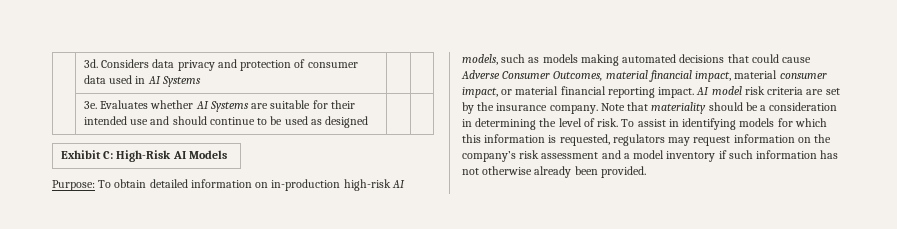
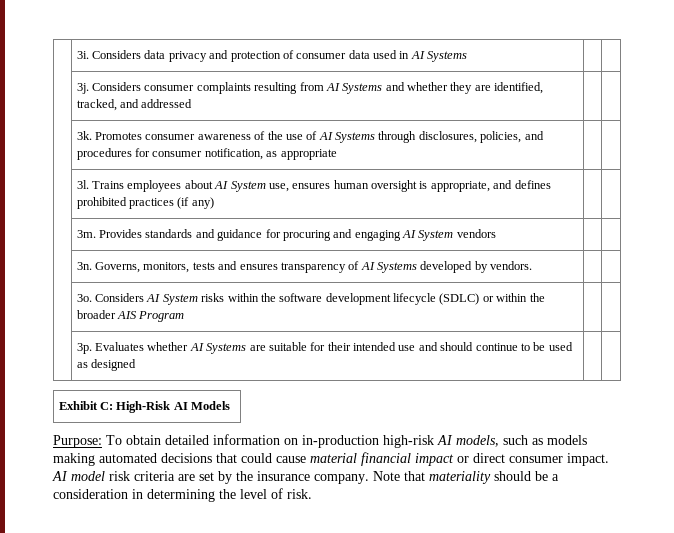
- | 3d. Considers data privacy and protection of consumer data used in AI Systems | |
+ | 3i. Considers data privacy and protection of consumer data used in AI Systems | |
- | 3e. Evaluates whether AI Systems are suitable for their intended use and should continue to be used as designed | |
+ | 3j. Considers consumer complaints resulting from AI Systems and whether they are identified, tracked, and addressed | |
+ | 3k. Promotes consumer awareness of the use of AI Systems through disclosures, policies, and procedures for consumer notification, as appropriate | |
+ | 3l. Trains employees about AI System use, ensures human oversight is appropriate, and defines prohibited practices (if any) | |
+ | 3m. Provides standards and guidance for procuring and engaging AI System vendors | |
+ | 3n. Governs, monitors, tests and ensures transparency of AI Systems developed by vendors. | |
+ | 3o. Considers AI System risks within the software development lifecycle (SDLC) or within the broader AIS Program | |
+ | 3p. Evaluates whether AI Systems are suitable for their intended use and should continue to be used as designed | |
- Purpose: To obtain detailed information on in-production high-risk AI models, such as models making automated decisions that could cause Adverse Consumer Outcomes, material financial impact, material consumer impact, or material financial reporting impact.
+ Purpose: To obtain detailed information on in-production high-risk AI models, such as models making automated decisions that could cause material financial impact or direct consumer impact.
- To assist in identifying models for which this information is requested, regulators may request information on the company’s risk assessment and a model inventory if such information has not otherwise already been provided.

